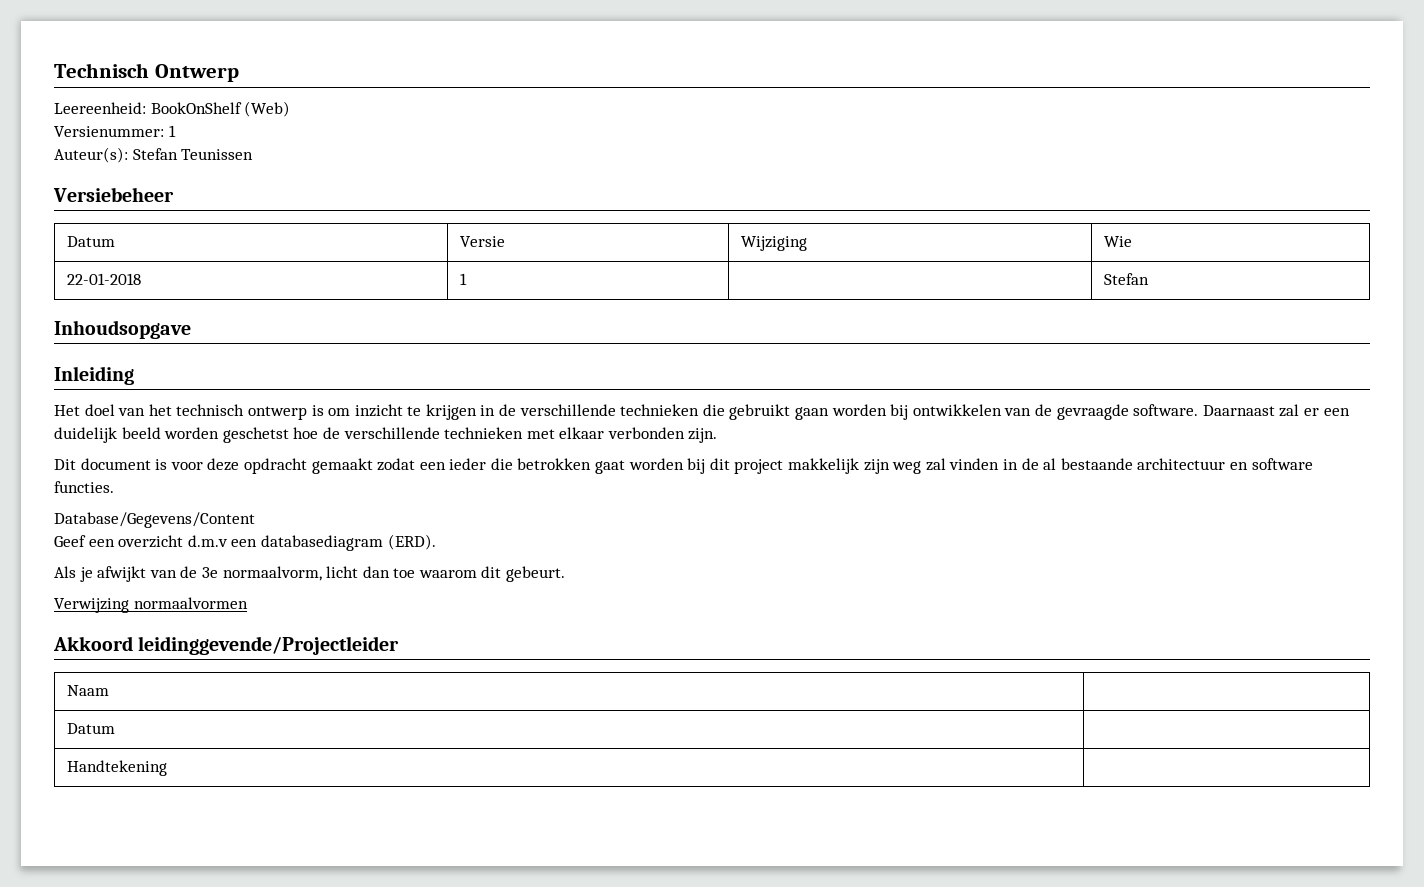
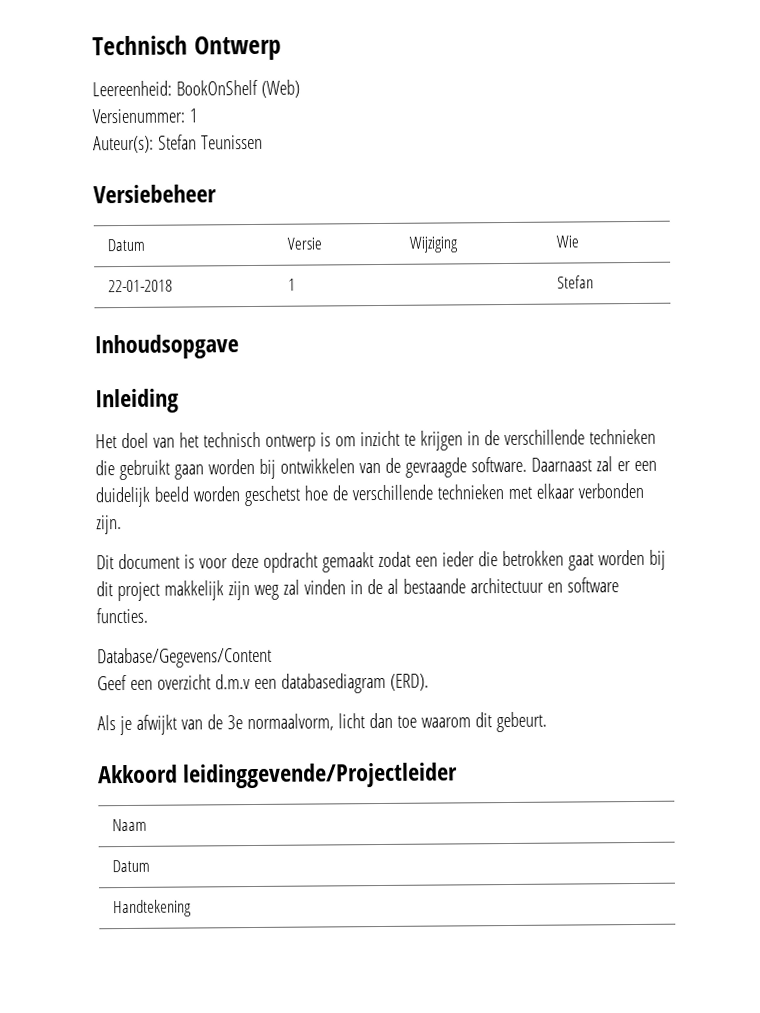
- Verwijzing normaalvormen

